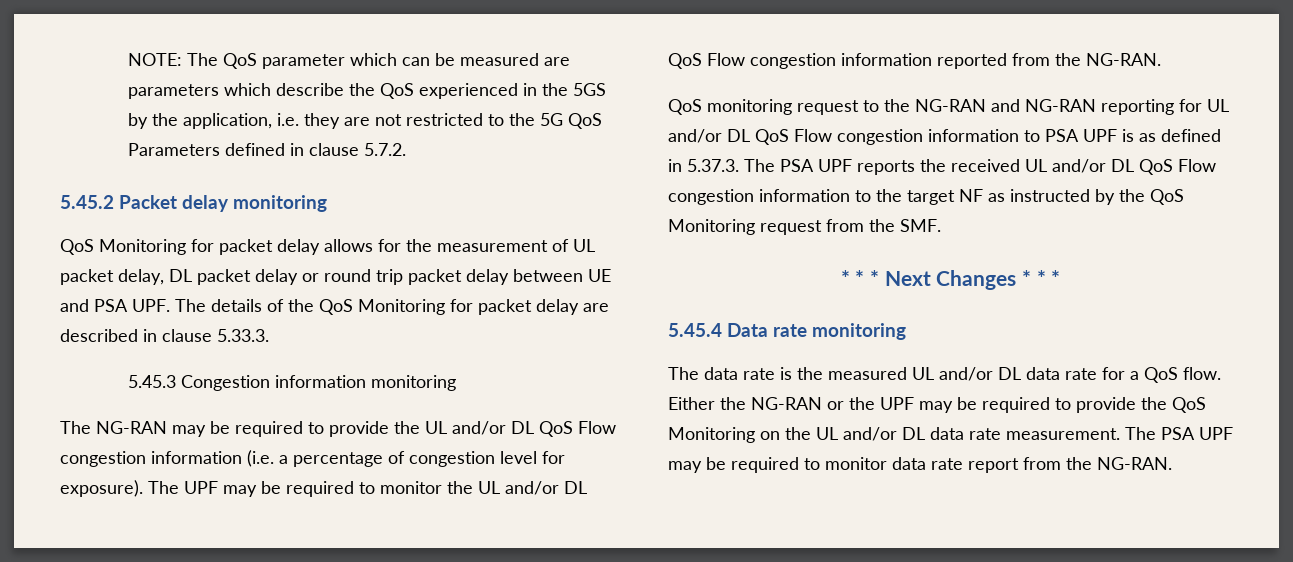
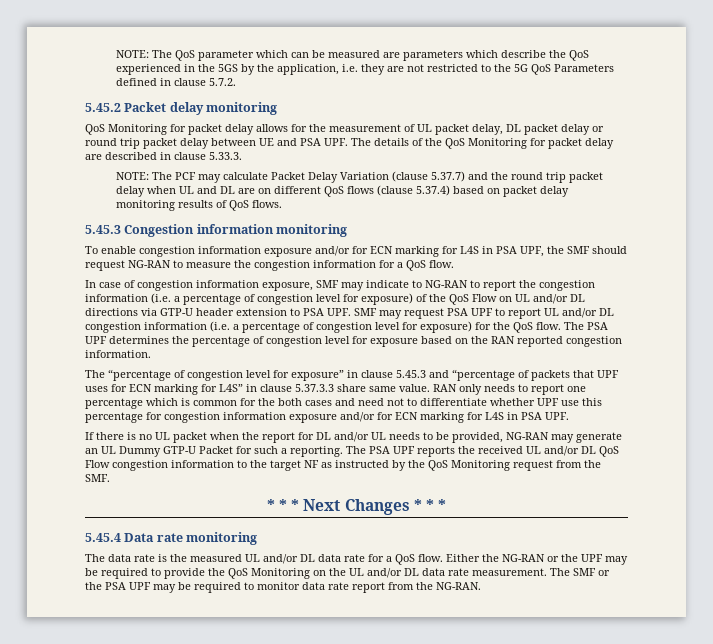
+ NOTE: The PCF may calculate Packet Delay Variation (clause 5.37.7) and the round trip packet delay when UL and DL are on different QoS flows (clause 5.37.4) based on packet delay monitoring results of QoS flows.
  5.45.3 Congestion information monitoring
- The NG-RAN may be required to provide the UL and/or DL QoS Flow congestion information (i.e. a percentage of congestion level for exposure). The UPF may be required to monitor the UL and/or DL QoS Flow congestion information reported from the NG-RAN.
- QoS monitoring request to the NG-RAN and NG-RAN reporting for UL and/or DL QoS Flow congestion information to PSA UPF is as defined in 5.37.3. The PSA UPF reports the received UL and/or DL QoS Flow congestion information to the target NF as instructed by the QoS Monitoring request from the SMF.
+ To enable congestion information exposure and/or for ECN marking for L4S in PSA UPF, the SMF should request NG-RAN to measure the congestion information for a QoS flow.
+ In case of congestion information exposure, SMF may indicate to NG-RAN to report the congestion information (i.e. a percentage of congestion level for exposure) of the QoS Flow on UL and/or DL directions via GTP-U header extension to PSA UPF. SMF may request PSA UPF to report UL and/or DL congestion information (i.e. a percentage of congestion level for exposure) for the QoS flow. The PSA UPF determines the percentage of congestion level for exposure based on the RAN reported congestion information.
+ The “percentage of congestion level for exposure” in clause 5.45.3 and “percentage of packets that UPF uses for ECN marking for L4S” in clause 5.37.3.3 share same value. RAN only needs to report one percentage which is common for the both cases and need not to differentiate whether UPF use this percentage for congestion information exposure and/or for ECN marking for L4S in PSA UPF.
+ If there is no UL packet when the report for DL and/or UL needs to be provided, NG-RAN may generate an UL Dummy GTP-U Packet for such a reporting. The PSA UPF reports the received UL and/or DL QoS Flow congestion information to the target NF as instructed by the QoS Monitoring request from the SMF.
- The PSA UPF may be required to monitor data rate report from the NG-RAN.
+ The SMF or the PSA UPF may be required to monitor data rate report from the NG-RAN.

